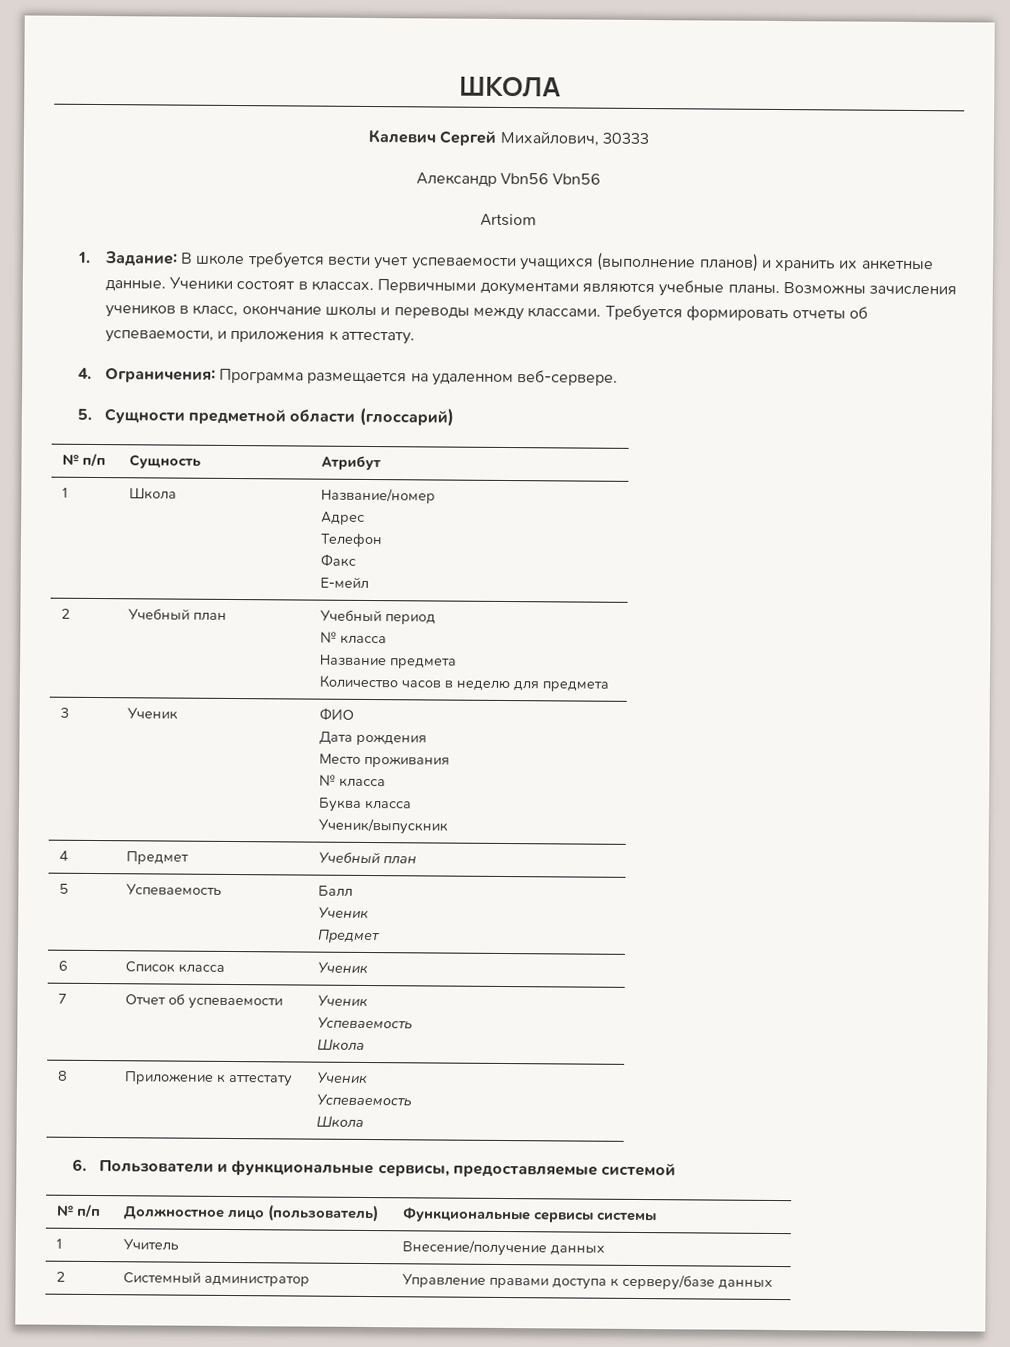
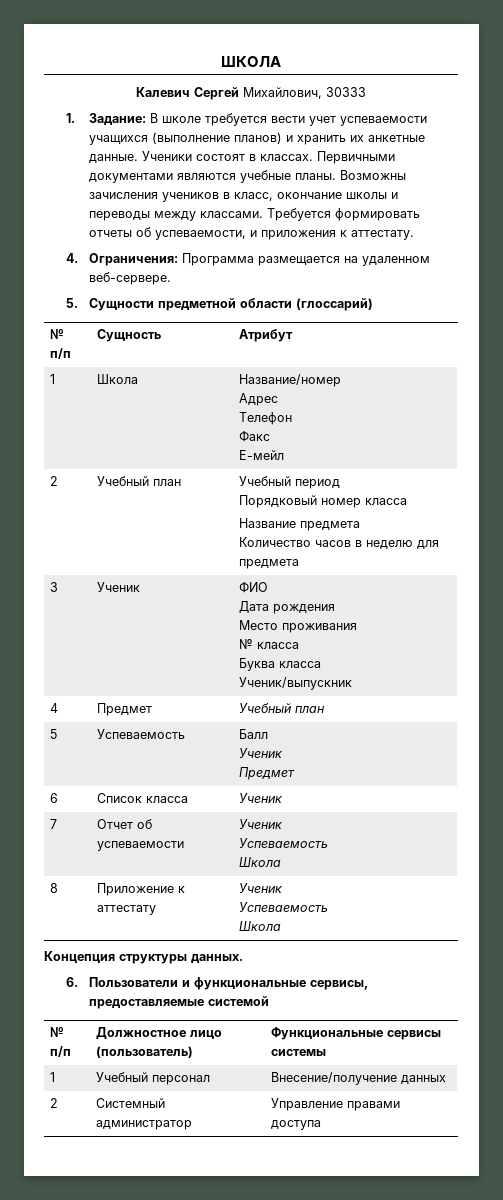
- Александр Vbn56 Vbn56
- Artsiom
  2 | Учебный план | Учебный период
- № класса
+ Порядковый номер класса
+ Концепция структуры данных.
- 1 | Учитель | Внесение/получение данных
+ 1 | Учебный персонал | Внесение/получение данных
- 2 | Системный администратор | Управление правами доступа к серверу/базе данных
+ 2 | Системный администратор | Управление правами доступа

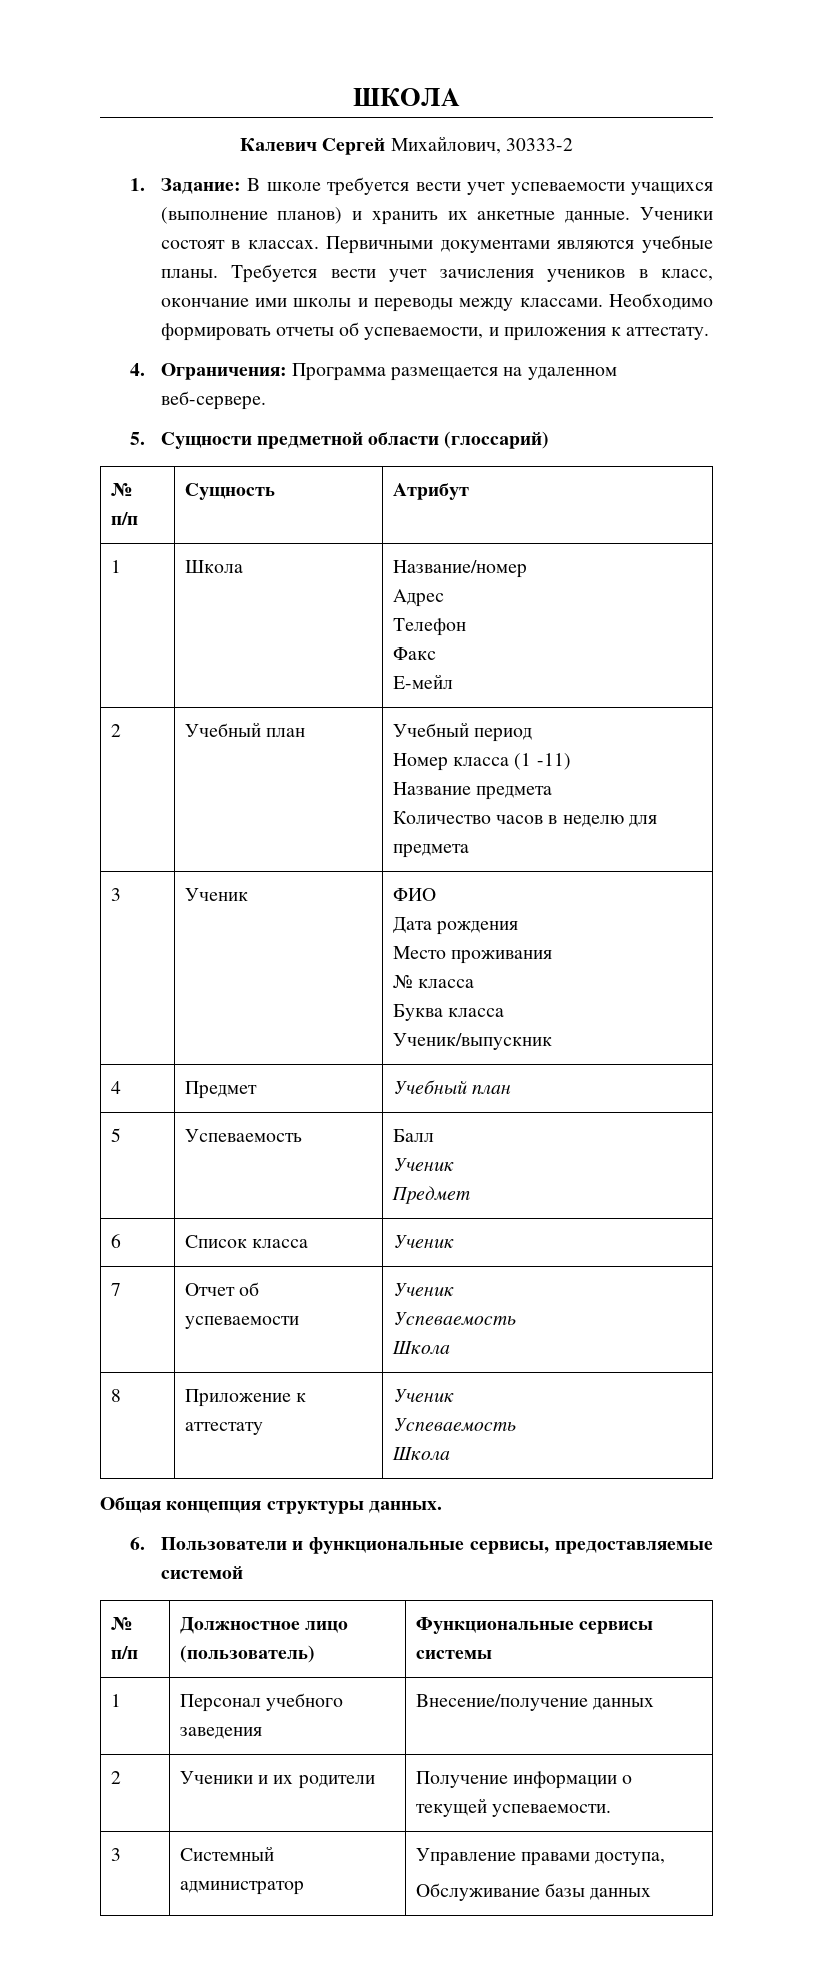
- Калевич Сергей Михайлович, 30333
+ Калевич Сергей Михайлович, 30333-2
- Возможны зачисления учеников в класс, окончание школы и переводы между классами.
+ Требуется вести учет зачисления учеников в класс, окончание ими школы и переводы между классами.
- Требуется формировать отчеты об успеваемости, и приложения к аттестату.
+ Необходимо формировать отчеты об успеваемости, и приложения к аттестату.
  2 | Учебный план | Учебный период
- Порядковый номер класса
+ Номер класса (1 -11)
- Концепция структуры данных.
+ Общая концепция структуры данных.
- 1 | Учебный персонал | Внесение/получение данных
+ 1 | Персонал учебного заведения | Внесение/получение данных
- 2 | Системный администратор | Управление правами доступа
+ 2 | Ученики и их родители | Получение информации о текущей успеваемости.
+ 3 | Системный администратор | Управление правами доступа,
+ Обслуживание базы данных

